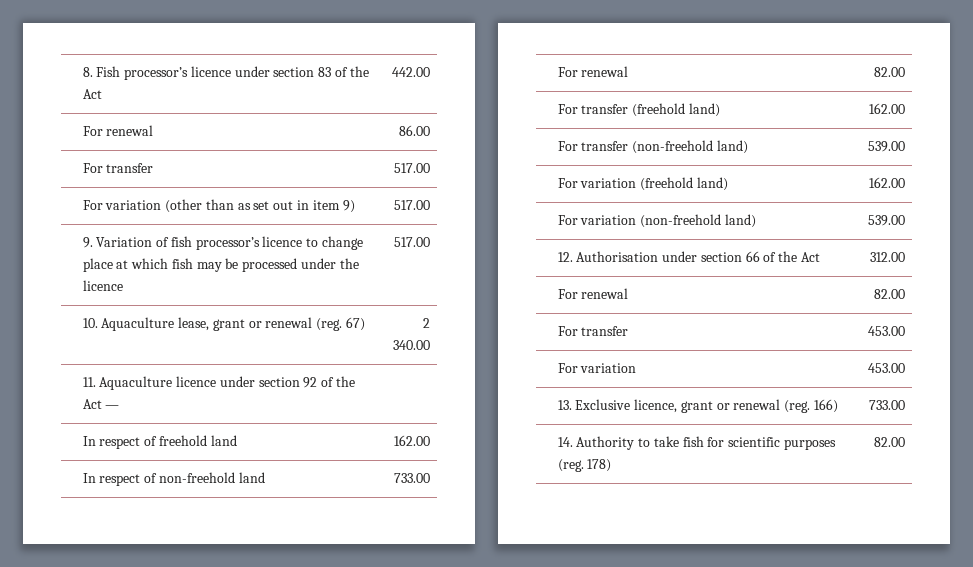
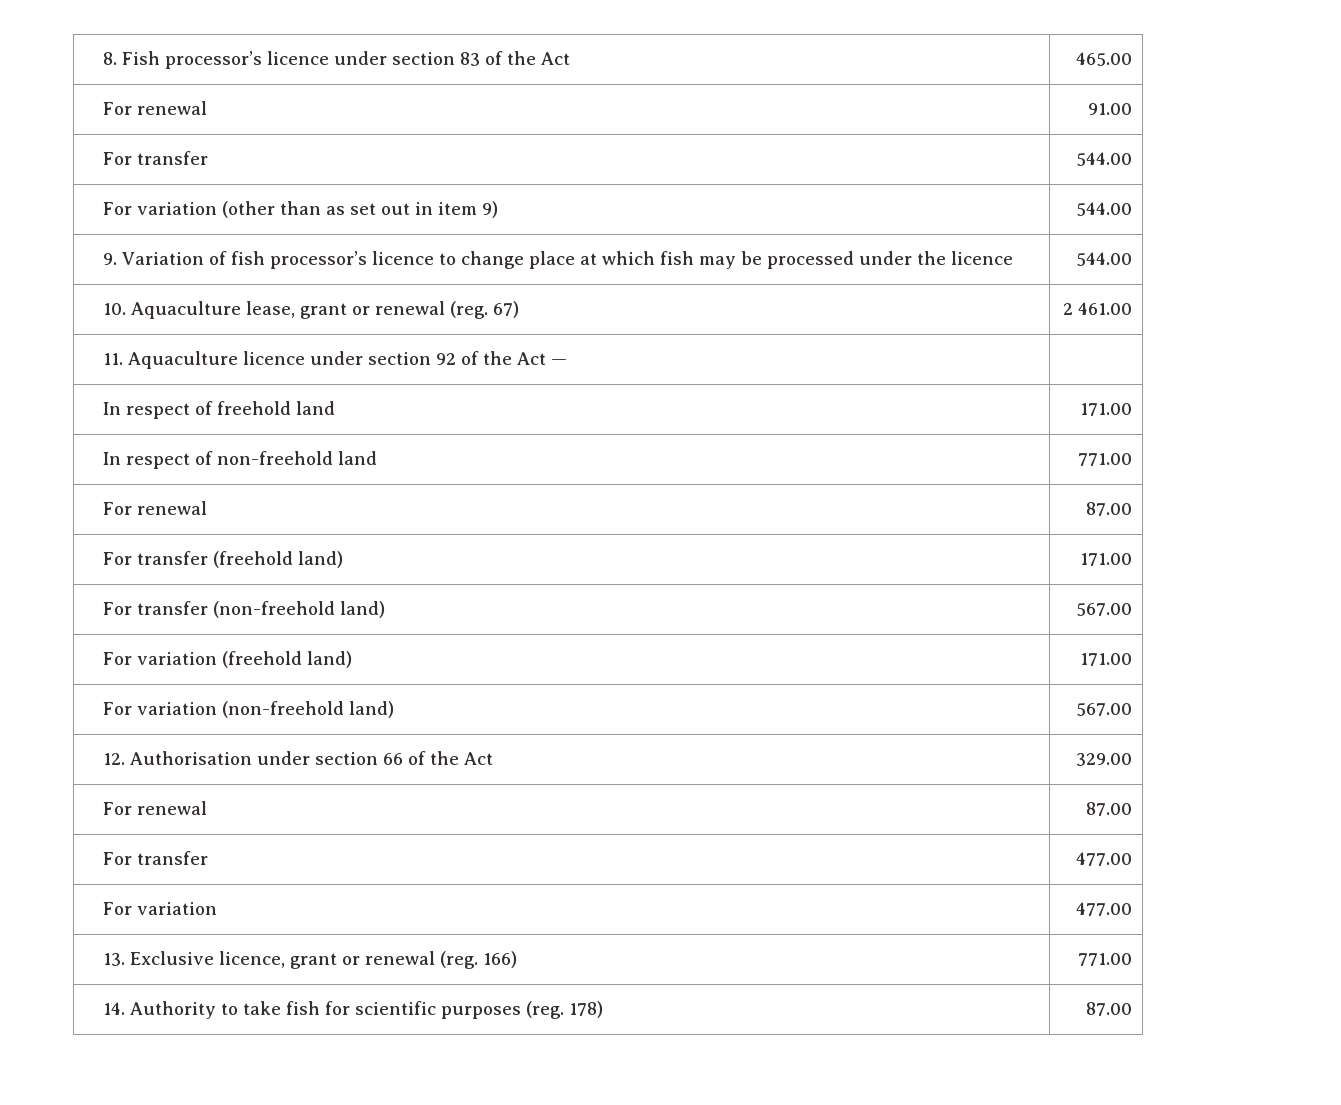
- 8. Fish processor’s licence under section 83 of the Act | 442.00
- For renewal | 86.00
- For transfer | 517.00
+ 8. Fish processor’s licence under section 83 of the Act | 465.00
+ For renewal | 91.00
+ For transfer | 544.00
- For variation (other than as set out in item 9) | 517.00
+ For variation (other than as set out in item 9) | 544.00
- 9. Variation of fish processor’s licence to change place at which fish may be processed under the licence | 517.00
+ 9. Variation of fish processor’s licence to change place at which fish may be processed under the licence | 544.00
- 10. Aquaculture lease, grant or renewal (reg. 67) | 2 340.00
+ 10. Aquaculture lease, grant or renewal (reg. 67) | 2 461.00
- In respect of freehold land | 162.00
+ In respect of freehold land | 171.00
- In respect of non-freehold land | 733.00
- For renewal | 82.00
+ In respect of non-freehold land | 771.00
+ For renewal | 87.00
- For transfer (freehold land) | 162.00
+ For transfer (freehold land) | 171.00
- For transfer (non-freehold land) | 539.00
+ For transfer (non-freehold land) | 567.00
- For variation (freehold land) | 162.00
+ For variation (freehold land) | 171.00
- For variation (non-freehold land) | 539.00
+ For variation (non-freehold land) | 567.00
- 12. Authorisation under section 66 of the Act | 312.00
- For renewal | 82.00
- For transfer | 453.00
+ 12. Authorisation under section 66 of the Act | 329.00
+ For renewal | 87.00
+ For transfer | 477.00
- For variation | 453.00
+ For variation | 477.00
- 13. Exclusive licence, grant or renewal (reg. 166) | 733.00
+ 13. Exclusive licence, grant or renewal (reg. 166) | 771.00
- 14. Authority to take fish for scientific purposes (reg. 178) | 82.00
+ 14. Authority to take fish for scientific purposes (reg. 178) | 87.00

